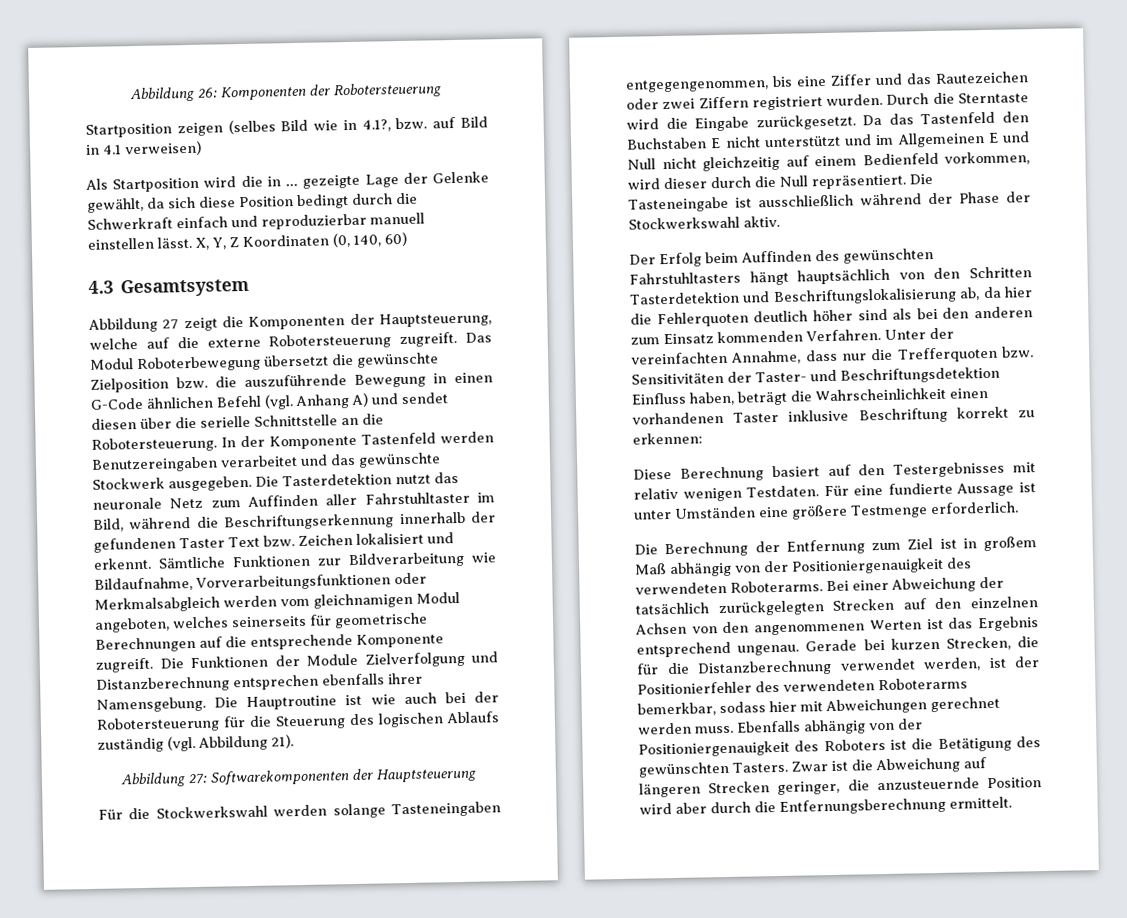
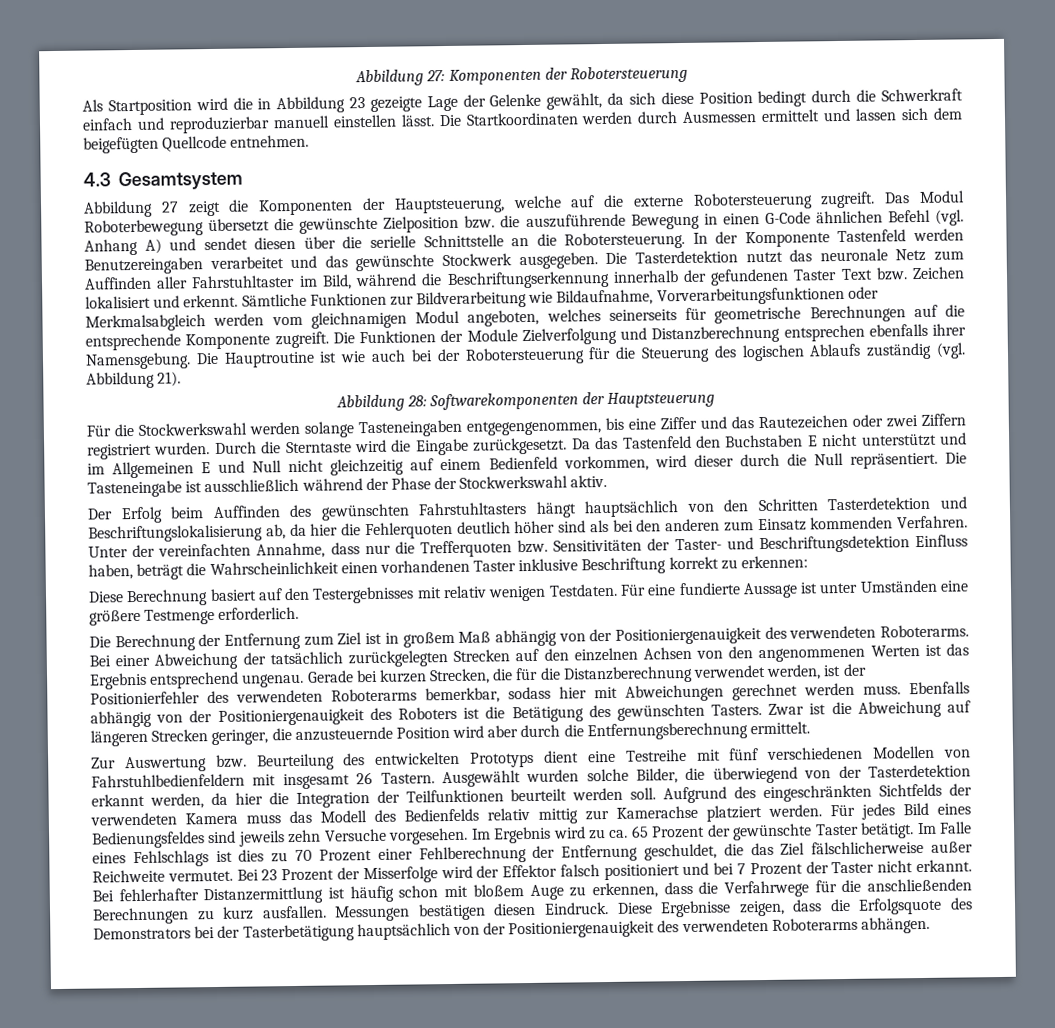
- Abbildung 26: Komponenten der Robotersteuerung
+ Abbildung 27: Komponenten der Robotersteuerung
- Startposition zeigen (selbes Bild wie in 4.1?, bzw. auf Bild in 4.1 verweisen)
- Als Startposition wird die in … gezeigte Lage der Gelenke gewählt, da sich diese Position bedingt durch die Schwerkraft einfach und reproduzierbar manuell einstellen lässt.
+ Als Startposition wird die in Abbildung 23 gezeigte Lage der Gelenke gewählt, da sich diese Position bedingt durch die Schwerkraft einfach und reproduzierbar manuell einstellen lässt.
- X, Y, Z Koordinaten (0, 140, 60)
+ Die Startkoordinaten werden durch Ausmessen ermittelt und lassen sich dem beigefügten Quellcode entnehmen.
- Abbildung 27: Softwarekomponenten der Hauptsteuerung
+ Abbildung 28: Softwarekomponenten der Hauptsteuerung
+ Zur Auswertung bzw. Beurteilung des entwickelten Prototyps dient eine Testreihe mit fünf verschiedenen Modellen von Fahrstuhlbedienfeldern mit insgesamt 26 Tastern. Ausgewählt wurden solche Bilder, die überwiegend von der Tasterdetektion erkannt werden, da hier die Integration der Teilfunktionen beurteilt werden soll. Aufgrund des eingeschränkten Sichtfelds der verwendeten Kamera muss das Modell des Bedienfelds relativ mittig zur Kamerachse platziert werden. Für jedes Bild eines Bedienungsfeldes sind jeweils zehn Versuche vorgesehen. Im Ergebnis wird zu ca. 65 Prozent der gewünschte Taster betätigt. Im Falle eines Fehlschlags ist dies zu 70 Prozent einer Fehlberechnung der Entfernung geschuldet, die das Ziel fälschlicherweise außer Reichweite vermutet. Bei 23 Prozent der Misserfolge wird der Effektor falsch positioniert und bei 7 Prozent der Taster nicht erkannt. Bei fehlerhafter Distanzermittlung ist häufig schon mit bloßem Auge zu erkennen, dass die Verfahrwege für die anschließenden Berechnungen zu kurz ausfallen. Messungen bestätigen diesen Eindruck. Diese Ergebnisse zeigen, dass die Erfolgsquote des Demonstrators bei der Tasterbetätigung hauptsächlich von der Positioniergenauigkeit des verwendeten Roboterarms abhängen.

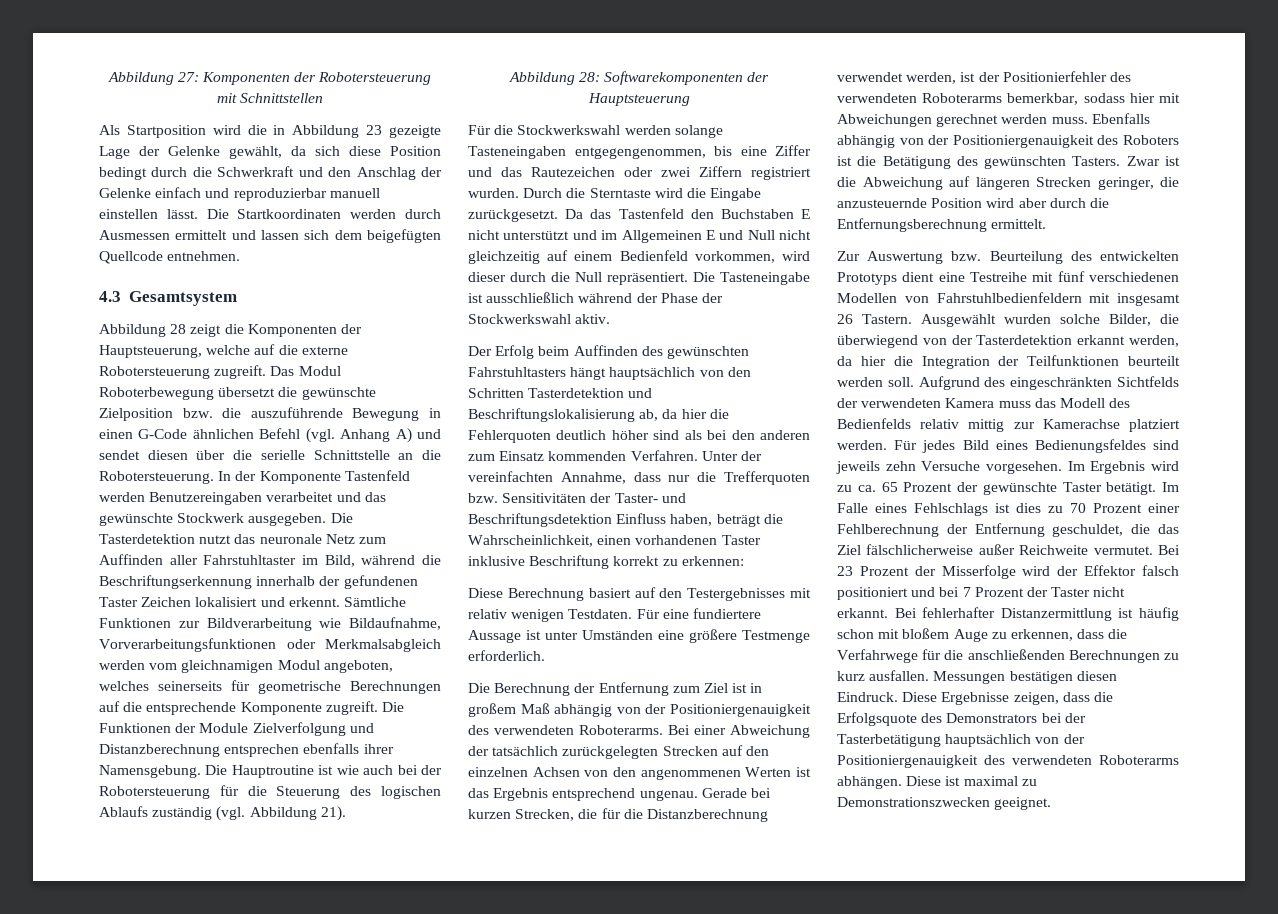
- Abbildung 27: Komponenten der Robotersteuerung
+ Abbildung 27: Komponenten der Robotersteuerung mit Schnittstellen
- Als Startposition wird die in Abbildung 23 gezeigte Lage der Gelenke gewählt, da sich diese Position bedingt durch die Schwerkraft einfach und reproduzierbar manuell einstellen lässt.
+ Als Startposition wird die in Abbildung 23 gezeigte Lage der Gelenke gewählt, da sich diese Position bedingt durch die Schwerkraft und den Anschlag der Gelenke einfach und reproduzierbar manuell einstellen lässt.
- Abbildung 27 zeigt die Komponenten der Hauptsteuerung, welche auf die externe Robotersteuerung zugreift.
+ Abbildung 28 zeigt die Komponenten der Hauptsteuerung, welche auf die externe Robotersteuerung zugreift.
- Die Tasterdetektion nutzt das neuronale Netz zum Auffinden aller Fahrstuhltaster im Bild, während die Beschriftungserkennung innerhalb der gefundenen Taster Text bzw. Zeichen lokalisiert und erkennt.
+ Die Tasterdetektion nutzt das neuronale Netz zum Auffinden aller Fahrstuhltaster im Bild, während die Beschriftungserkennung innerhalb der gefundenen Taster Zeichen lokalisiert und erkennt.
- Unter der vereinfachten Annahme, dass nur die Trefferquoten bzw. Sensitivitäten der Taster- und Beschriftungsdetektion Einfluss haben, beträgt die Wahrscheinlichkeit einen vorhandenen Taster inklusive Beschriftung korrekt zu erkennen:
+ Unter der vereinfachten Annahme, dass nur die Trefferquoten bzw. Sensitivitäten der Taster- und Beschriftungsdetektion Einfluss haben, beträgt die Wahrscheinlichkeit, einen vorhandenen Taster inklusive Beschriftung korrekt zu erkennen:
- Für eine fundierte Aussage ist unter Umständen eine größere Testmenge erforderlich.
+ Für eine fundiertere Aussage ist unter Umständen eine größere Testmenge erforderlich.
+ Diese ist maximal zu Demonstrationszwecken geeignet.

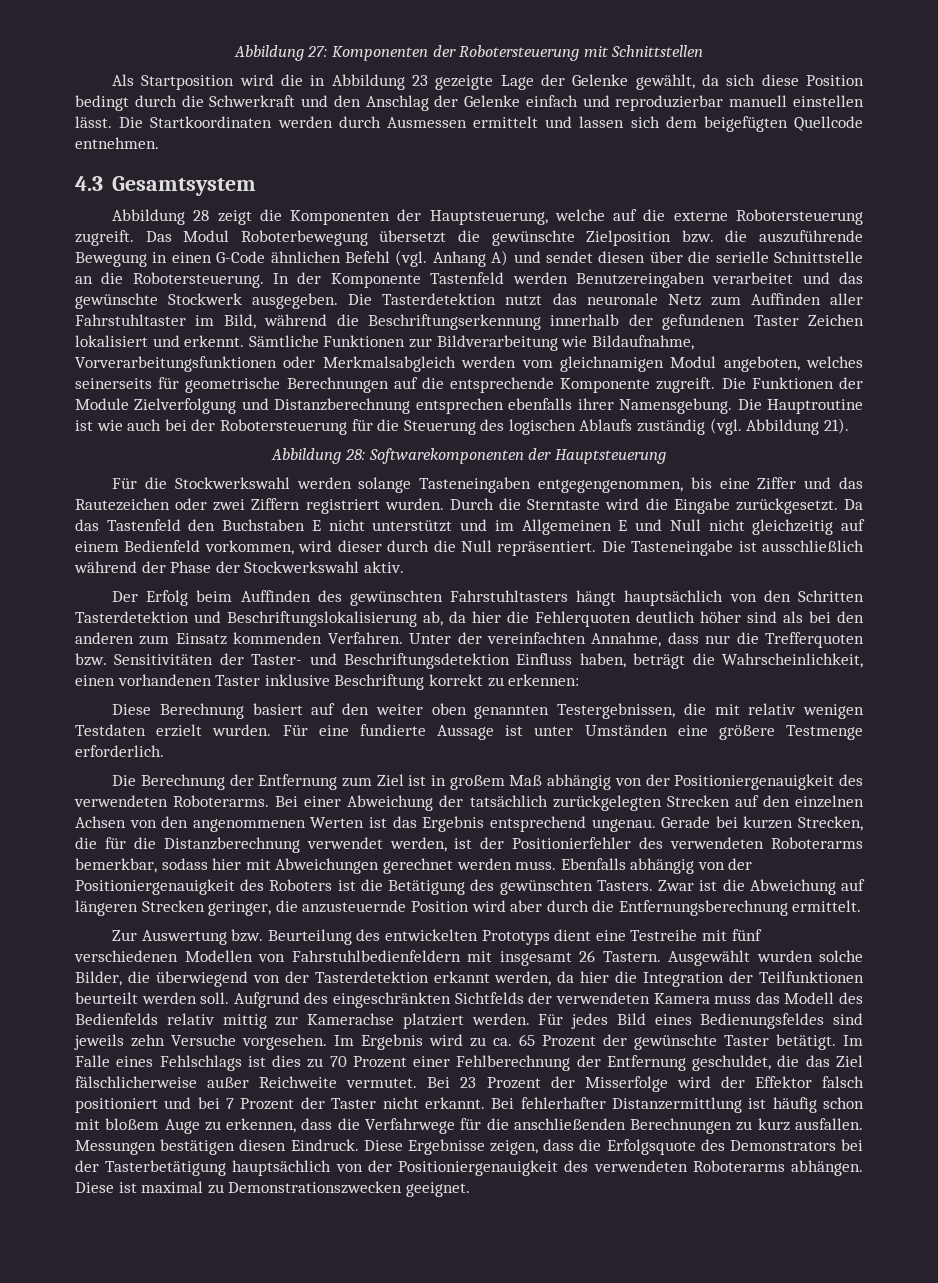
- Diese Berechnung basiert auf den Testergebnisses mit relativ wenigen Testdaten.
+ Diese Berechnung basiert auf den weiter oben genannten Testergebnissen, die mit relativ wenigen Testdaten erzielt wurden.
- Für eine fundiertere Aussage ist unter Umständen eine größere Testmenge erforderlich.
+ Für eine fundierte Aussage ist unter Umständen eine größere Testmenge erforderlich.

